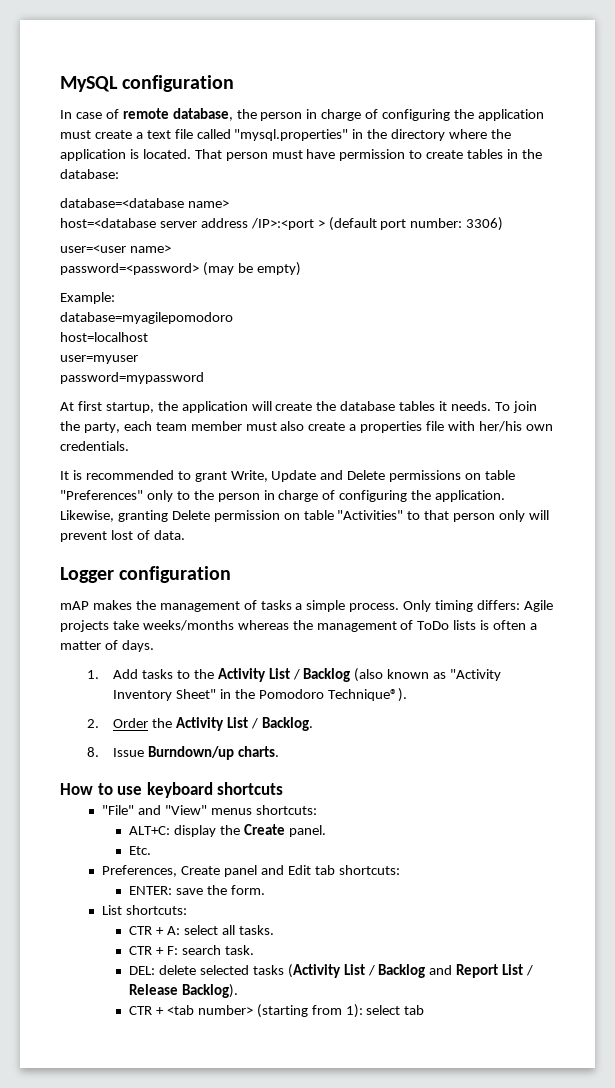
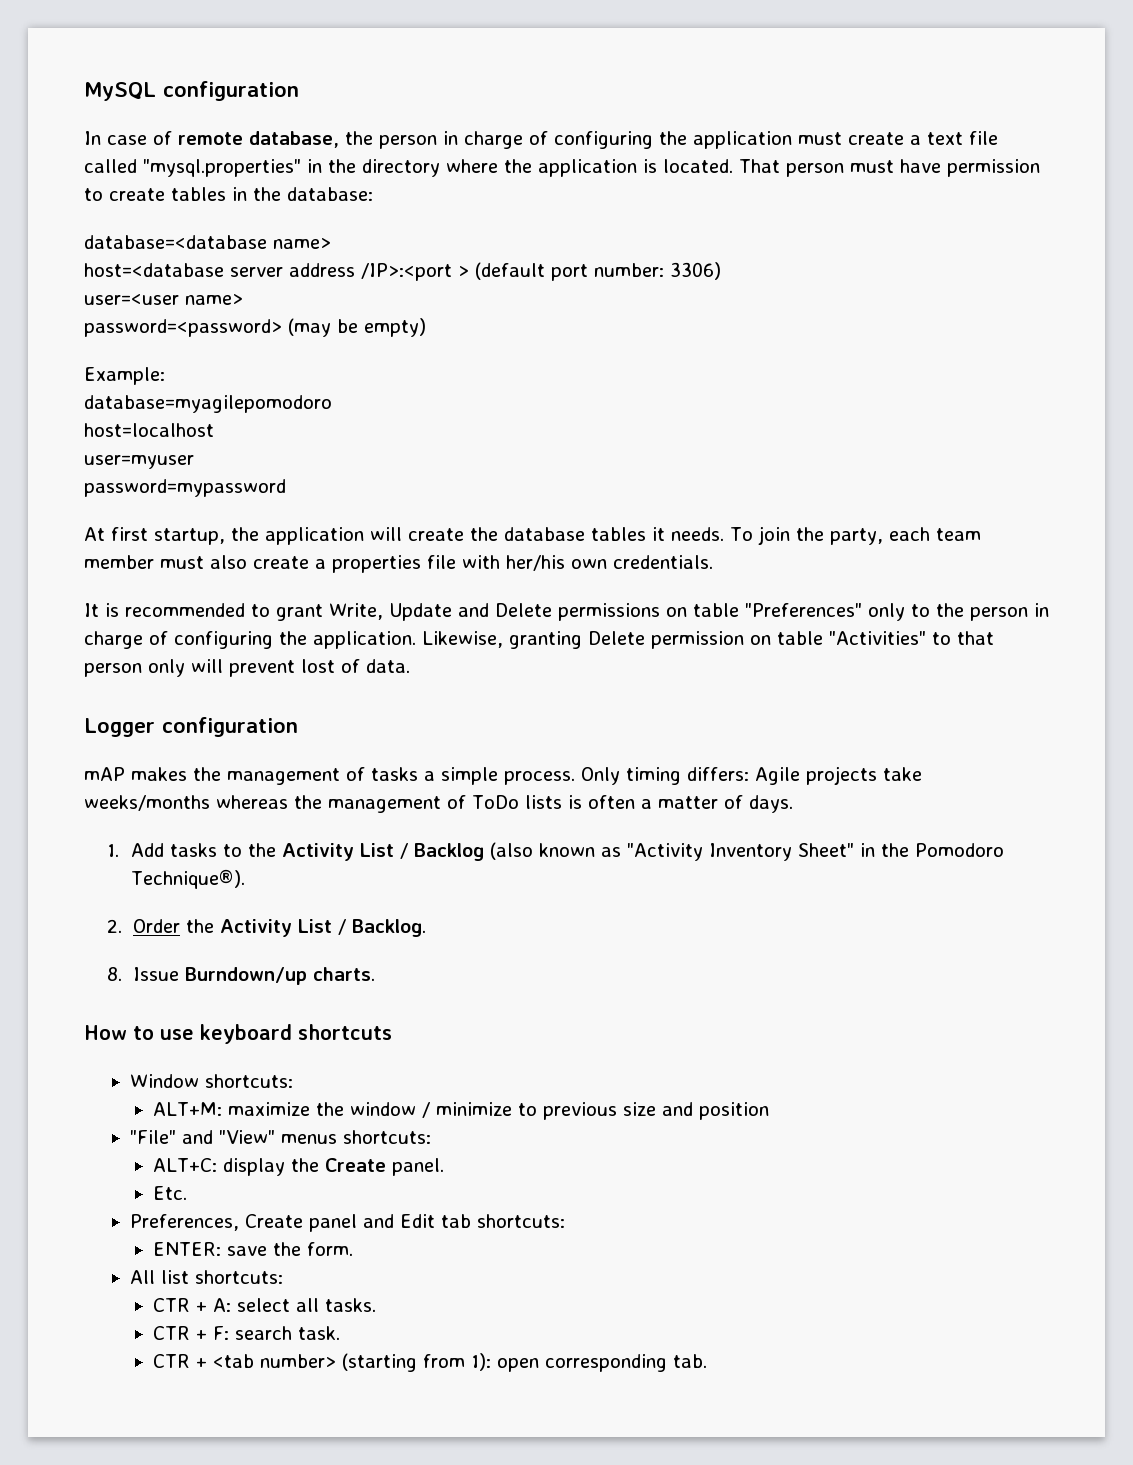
+ Window shortcuts:
+ ALT+M: maximize the window / minimize to previous size and position
- List shortcuts:
+ All list shortcuts:
- DEL: delete selected tasks (Activity List / Backlog and Report List / Release Backlog).
- CTR + <tab number> (starting from 1): select tab
+ CTR + <tab number> (starting from 1): open corresponding tab.

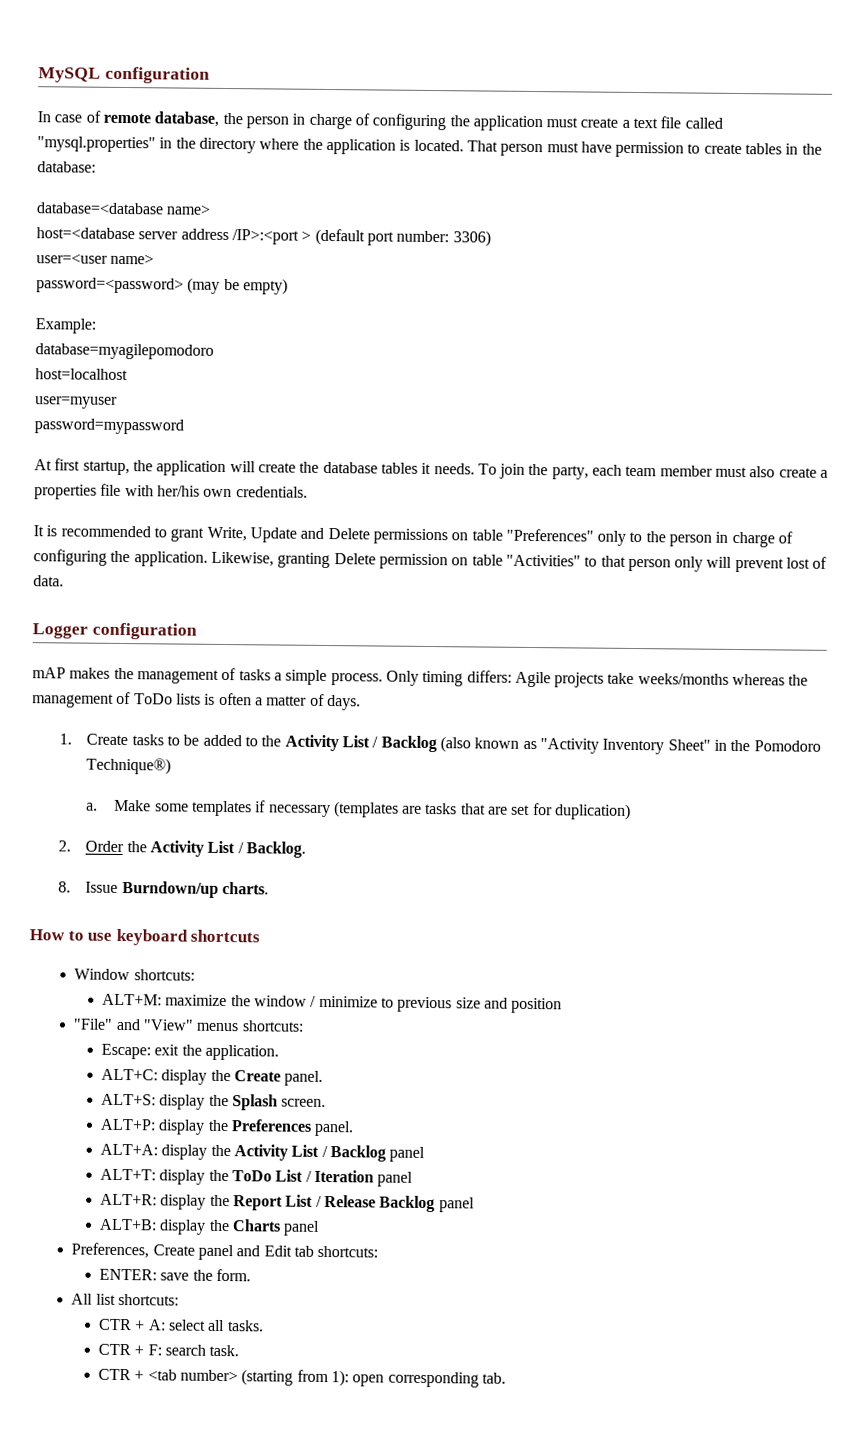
- 1. Add tasks to the Activity List / Backlog (also known as "Activity Inventory Sheet" in the Pomodoro Technique®).
+ 1. Create tasks to be added to the Activity List / Backlog (also known as "Activity Inventory Sheet" in the Pomodoro Technique®)
+ a. Make some templates if necessary (templates are tasks that are set for duplication)
+ Escape: exit the application.
- Etc.
+ ALT+S: display the Splash screen.
+ ALT+P: display the Preferences panel.
+ ALT+A: display the Activity List / Backlog panel
+ ALT+T: display the ToDo List / Iteration panel
+ ALT+R: display the Report List / Release Backlog panel
+ ALT+B: display the Charts panel

